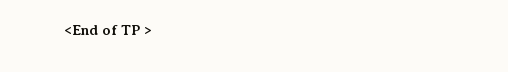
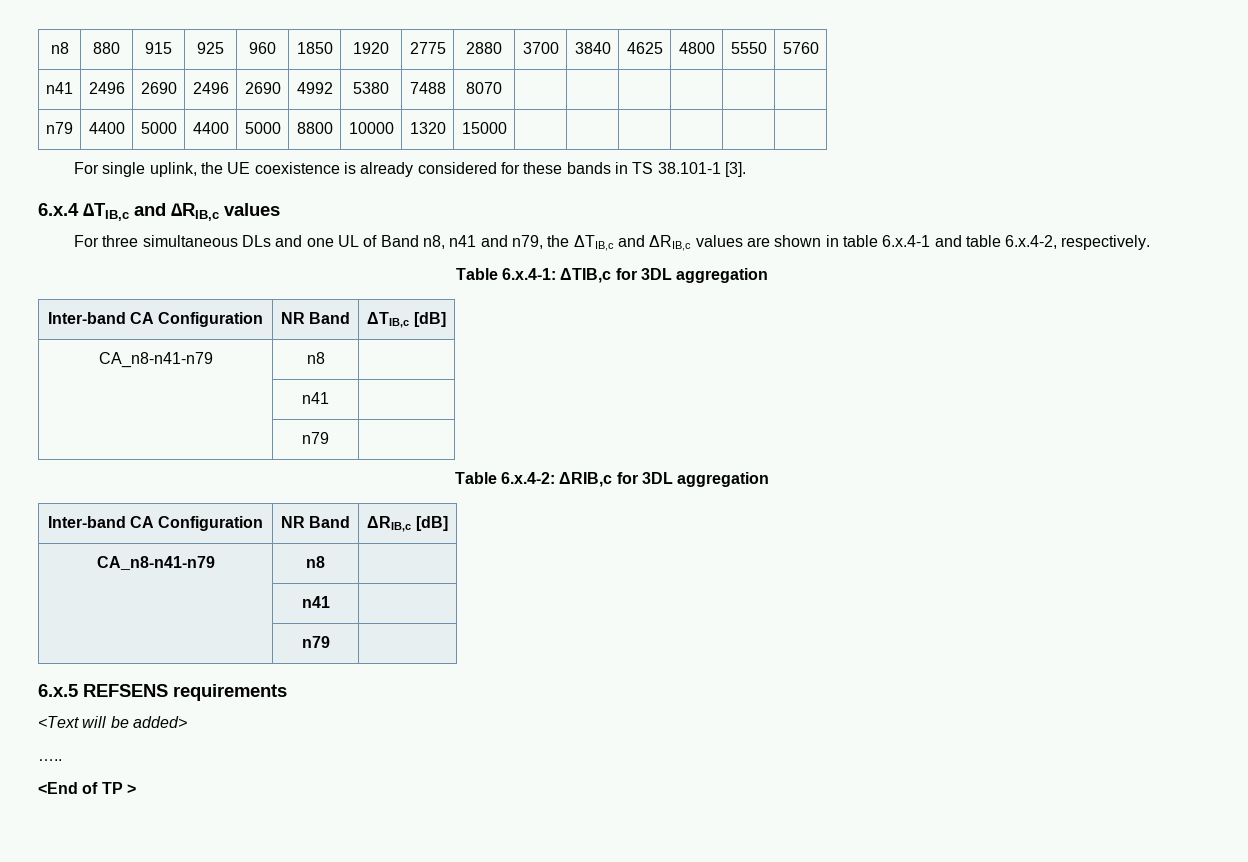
+ n8 | 880 | 915 | 925 | 960 | 1850 | 1920 | 2775 | 2880 | 3700 | 3840 | 4625 | 4800 | 5550 | 5760
+ n41 | 2496 | 2690 | 2496 | 2690 | 4992 | 5380 | 7488 | 8070 | | | | | |
+ n79 | 4400 | 5000 | 4400 | 5000 | 8800 | 10000 | 1320 | 15000 | | | | | |
+ For single uplink, the UE coexistence is already considered for these bands in TS 38.101-1 [3].
+ 6.x.4 ∆TIB,c and ∆RIB,c values
+ For three simultaneous DLs and one UL of Band n8, n41 and n79, the ΔTIB,c and ΔRIB,c values are shown in table 6.x.4-1 and table 6.x.4-2, respectively.
+ Table 6.x.4-1: ΔTIB,c for 3DL aggregation
+ Inter-band CA Configuration | NR Band | ΔTIB,c [dB]
+ CA_n8-n41-n79 | n8 |
+ | n41 |
+ | n79 |
+ Table 6.x.4-2: ΔRIB,c for 3DL aggregation
+ Inter-band CA Configuration | NR Band | ΔRIB,c [dB]
+ CA_n8-n41-n79 | n8 |
+ | n41 |
+ | n79 |
+ 6.x.5 REFSENS requirements
+ <Text will be added>
+ …..

